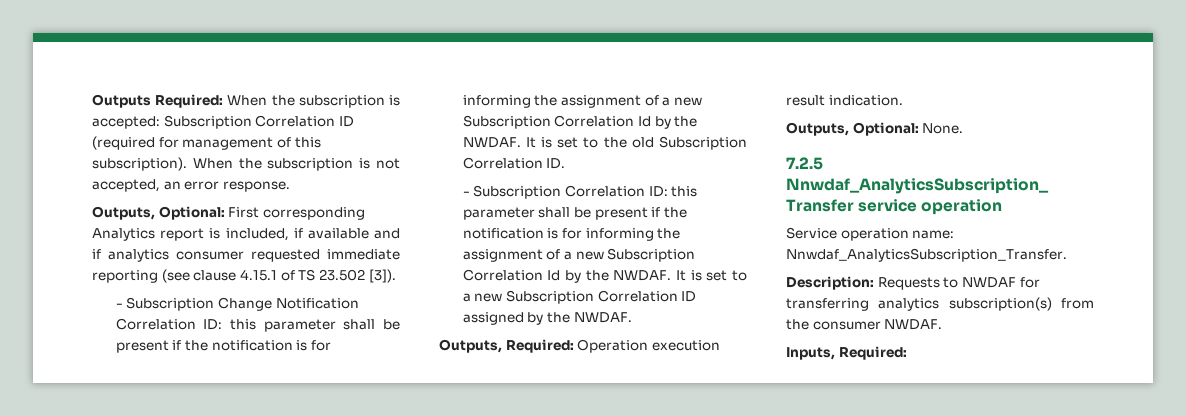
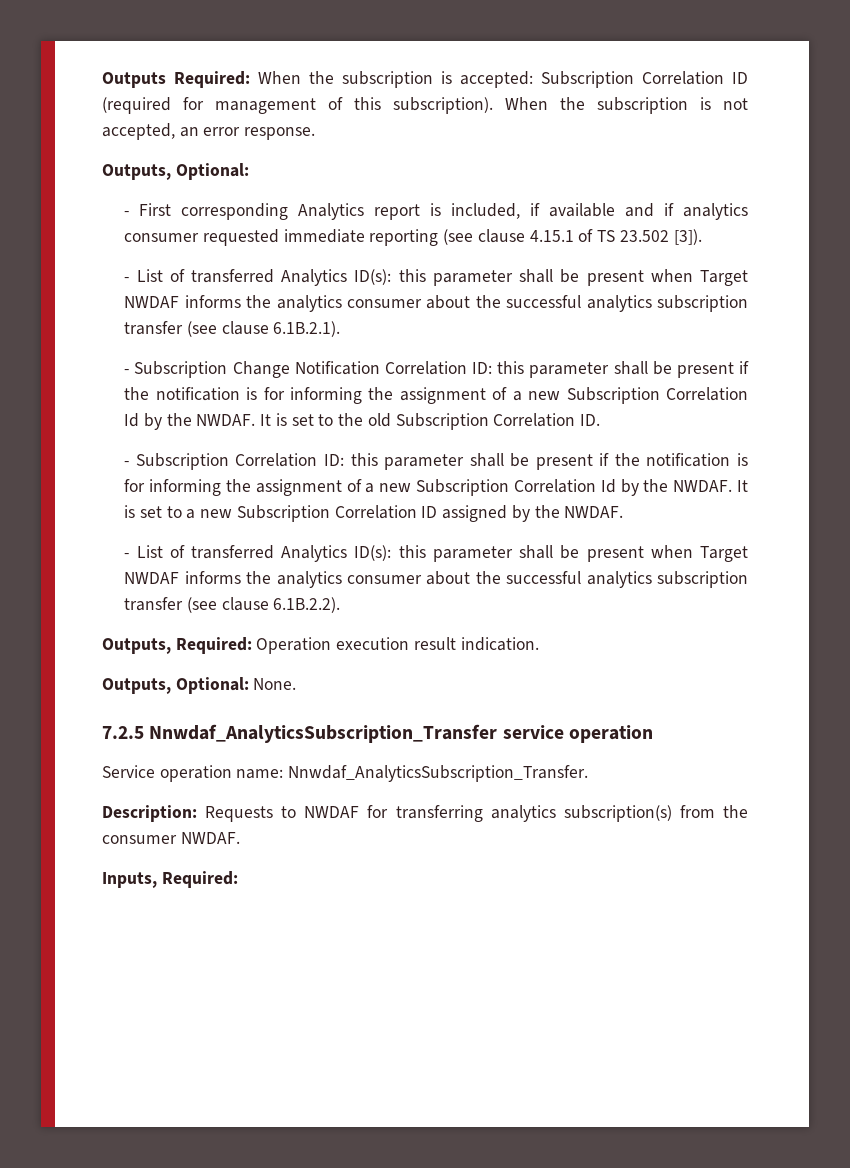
  When the subscription is not accepted, an error response.
- Outputs, Optional: First corresponding Analytics report is included, if available and if analytics consumer requested immediate reporting (see clause 4.15.1 of TS 23.502 [3]).
+ Outputs, Optional:
+ - First corresponding Analytics report is included, if available and if analytics consumer requested immediate reporting (see clause 4.15.1 of TS 23.502 [3]).
+ - List of transferred Analytics ID(s): this parameter shall be present when Target NWDAF informs the analytics consumer about the successful analytics subscription transfer (see clause 6.1B.2.1).
+ - List of transferred Analytics ID(s): this parameter shall be present when Target NWDAF informs the analytics consumer about the successful analytics subscription transfer (see clause 6.1B.2.2).

